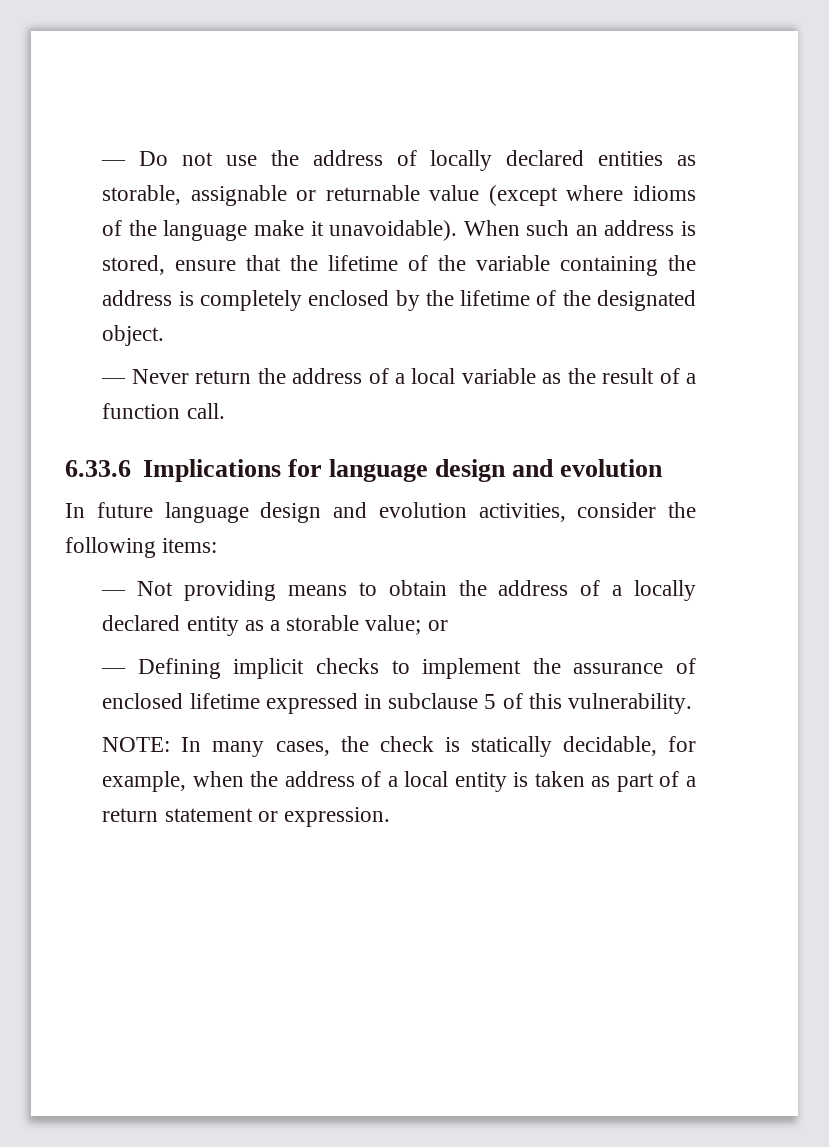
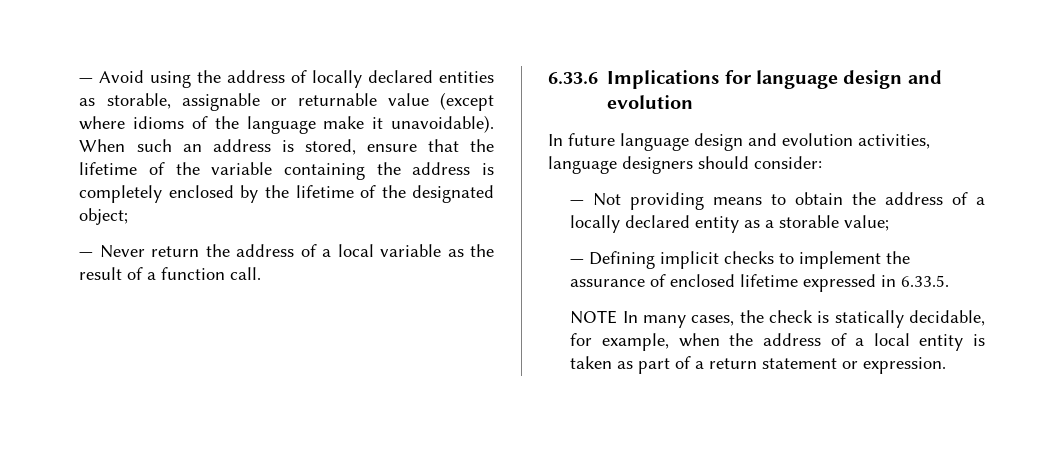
- — Do not use the address of locally declared entities as storable, assignable or returnable value (except where idioms of the language make it unavoidable).
+ — Avoid using the address of locally declared entities as storable, assignable or returnable value (except where idioms of the language make it unavoidable).
- When such an address is stored, ensure that the lifetime of the variable containing the address is completely enclosed by the lifetime of the designated object.
+ When such an address is stored, ensure that the lifetime of the variable containing the address is completely enclosed by the lifetime of the designated object;
- In future language design and evolution activities, consider the following items:
+ In future language design and evolution activities, language designers should consider:
- — Not providing means to obtain the address of a locally declared entity as a storable value; or
+ — Not providing means to obtain the address of a locally declared entity as a storable value;
- — Defining implicit checks to implement the assurance of enclosed lifetime expressed in subclause 5 of this vulnerability.
- NOTE: In many cases, the check is statically decidable, for example, when the address of a local entity is taken as part of a return statement or expression.
+ — Defining implicit checks to implement the assurance of enclosed lifetime expressed in 6.33.5.
+ NOTE In many cases, the check is statically decidable, for example, when the address of a local entity is taken as part of a return statement or expression.

